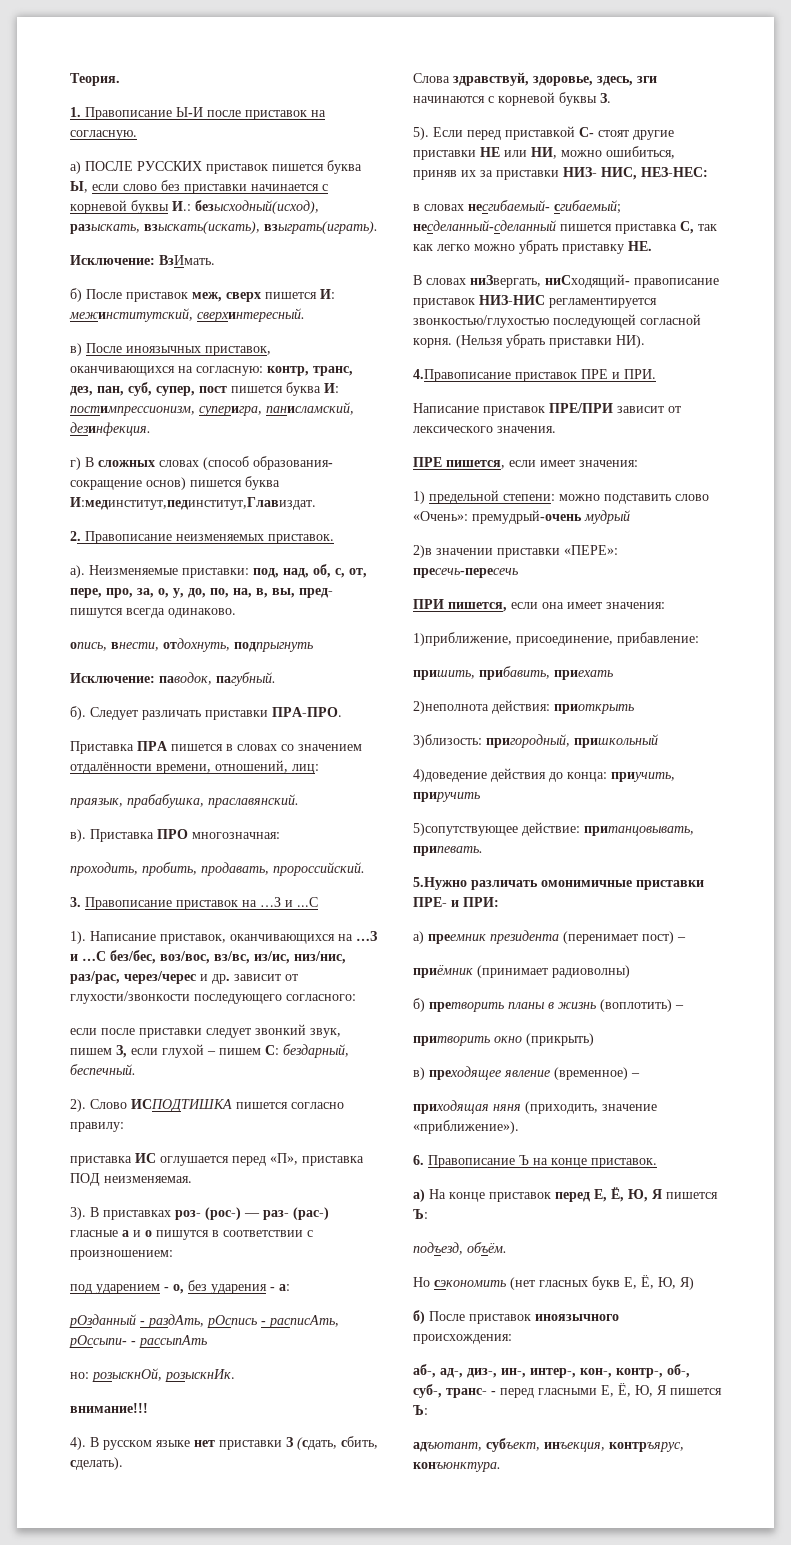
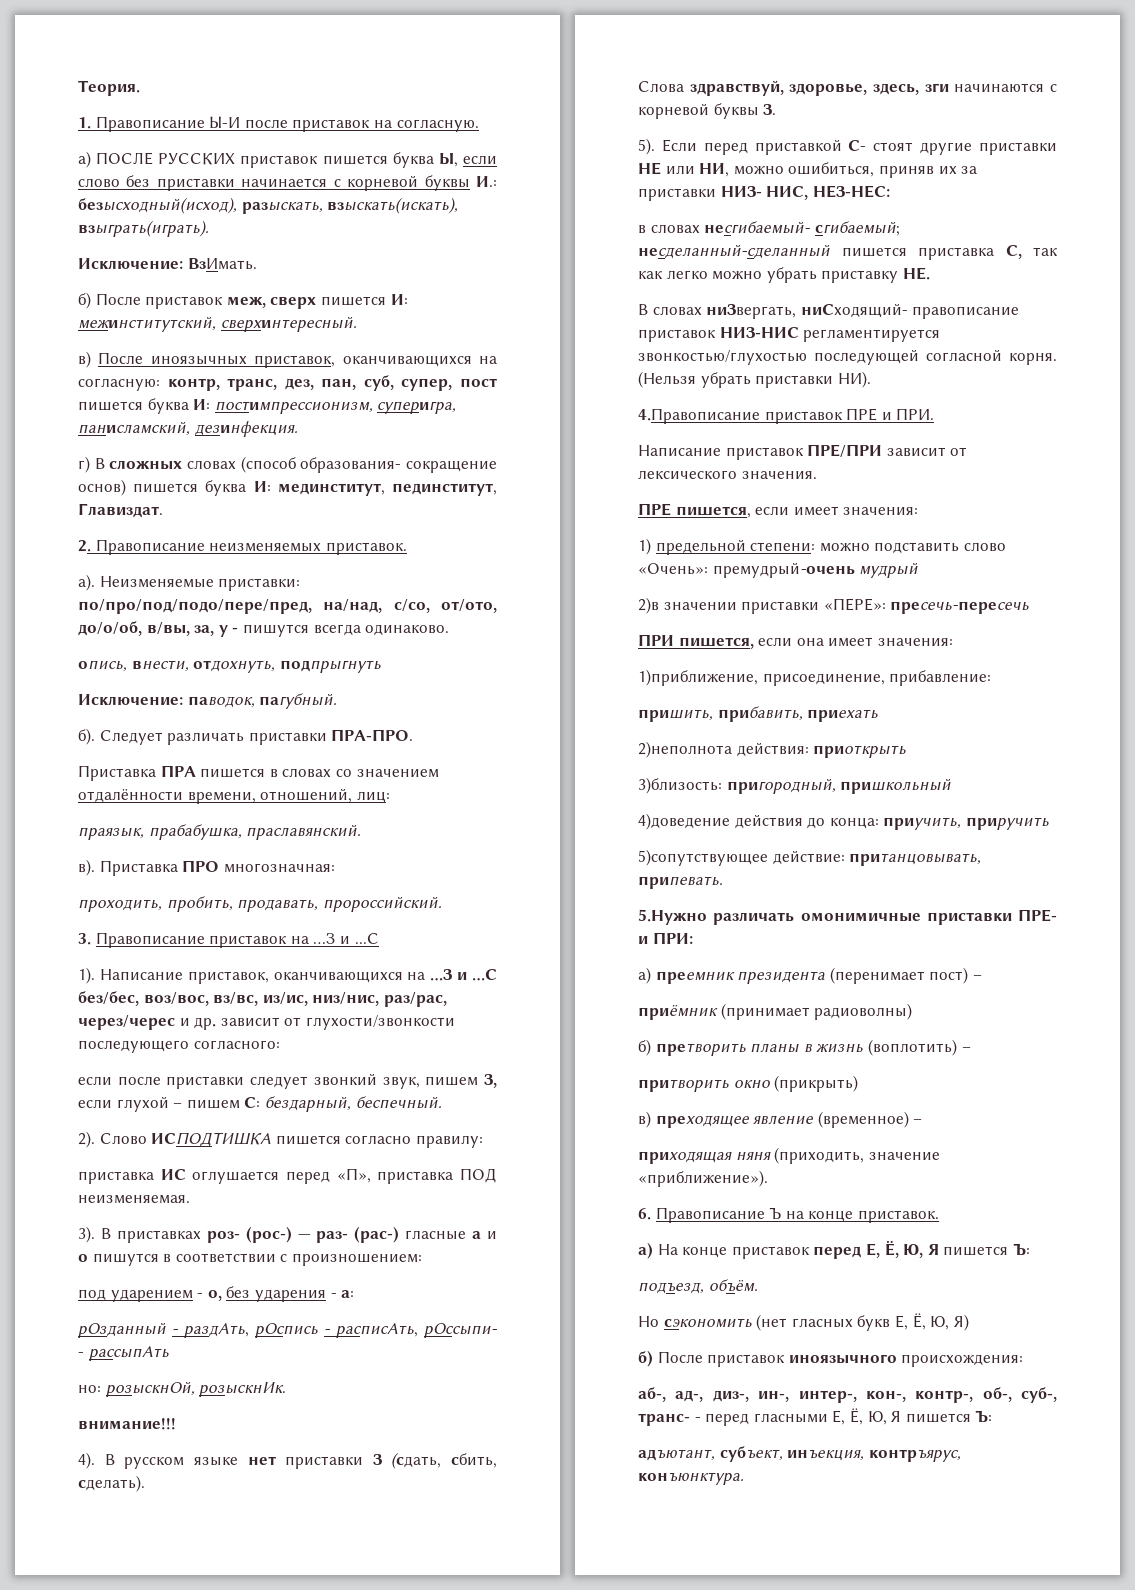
- г) В сложных словах (способ образования- сокращение основ) пишется буква И:мединститут,пединститут,Главиздат.
+ г) В сложных словах (способ образования- сокращение основ) пишется буква И: мединститут, пединститут, Главиздат.
- Неизменяемые приставки: под, над, об, с, от, пере, про, за, о, у, до, по, на, в, вы, пред- пишутся всегда одинаково.
+ Неизменяемые приставки: по/про/под/подо/пере/пред, на/над, с/со, от/ото, до/о/об, в/вы, за, у - пишутся всегда одинаково.

